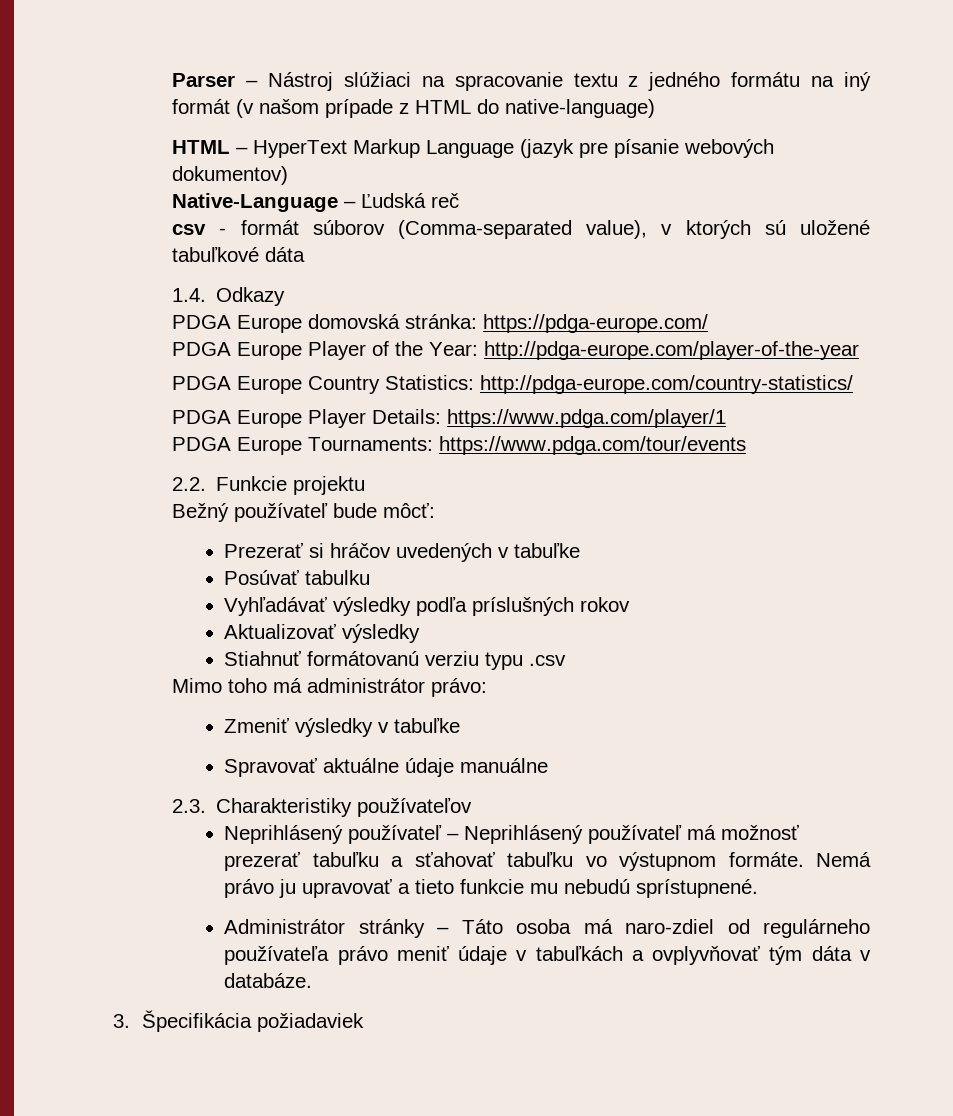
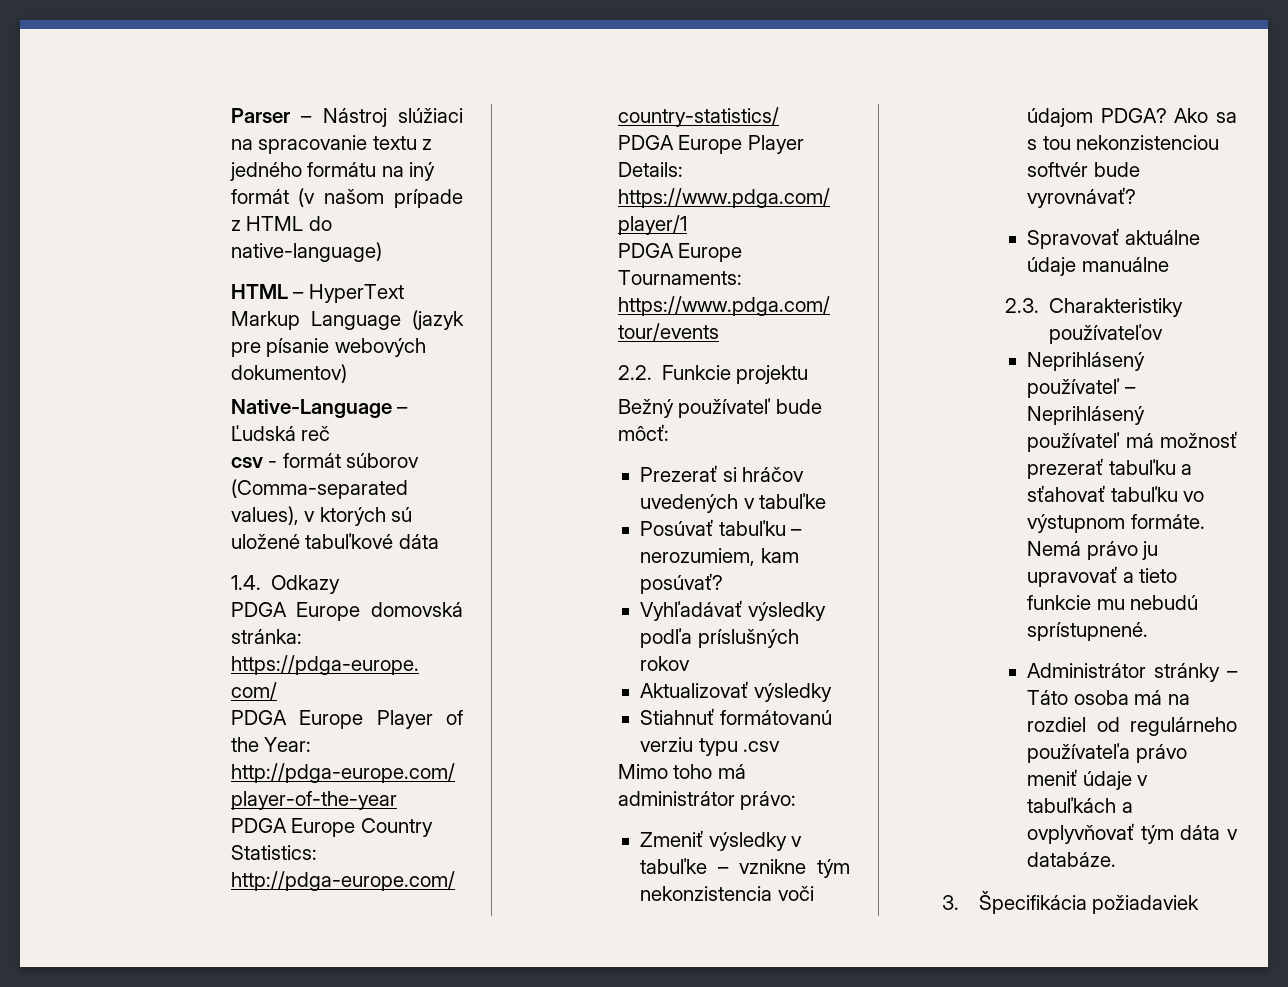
- csv - formát súborov (Comma-separated value), v ktorých sú uložené tabuľkové dáta
+ csv - formát súborov (Comma-separated values), v ktorých sú uložené tabuľkové dáta
- Posúvať tabulku
+ Posúvať tabuľku – nerozumiem, kam posúvať?
- Zmeniť výsledky v tabuľke
+ Zmeniť výsledky v tabuľke – vznikne tým nekonzistencia voči údajom PDGA? Ako sa s tou nekonzistenciou softvér bude vyrovnávať?
- Administrátor stránky – Táto osoba má naro-zdiel od regulárneho používateľa právo meniť údaje v tabuľkách a ovplyvňovať tým dáta v databáze.
+ Administrátor stránky – Táto osoba má na rozdiel od regulárneho používateľa právo meniť údaje v tabuľkách a ovplyvňovať tým dáta v databáze.

